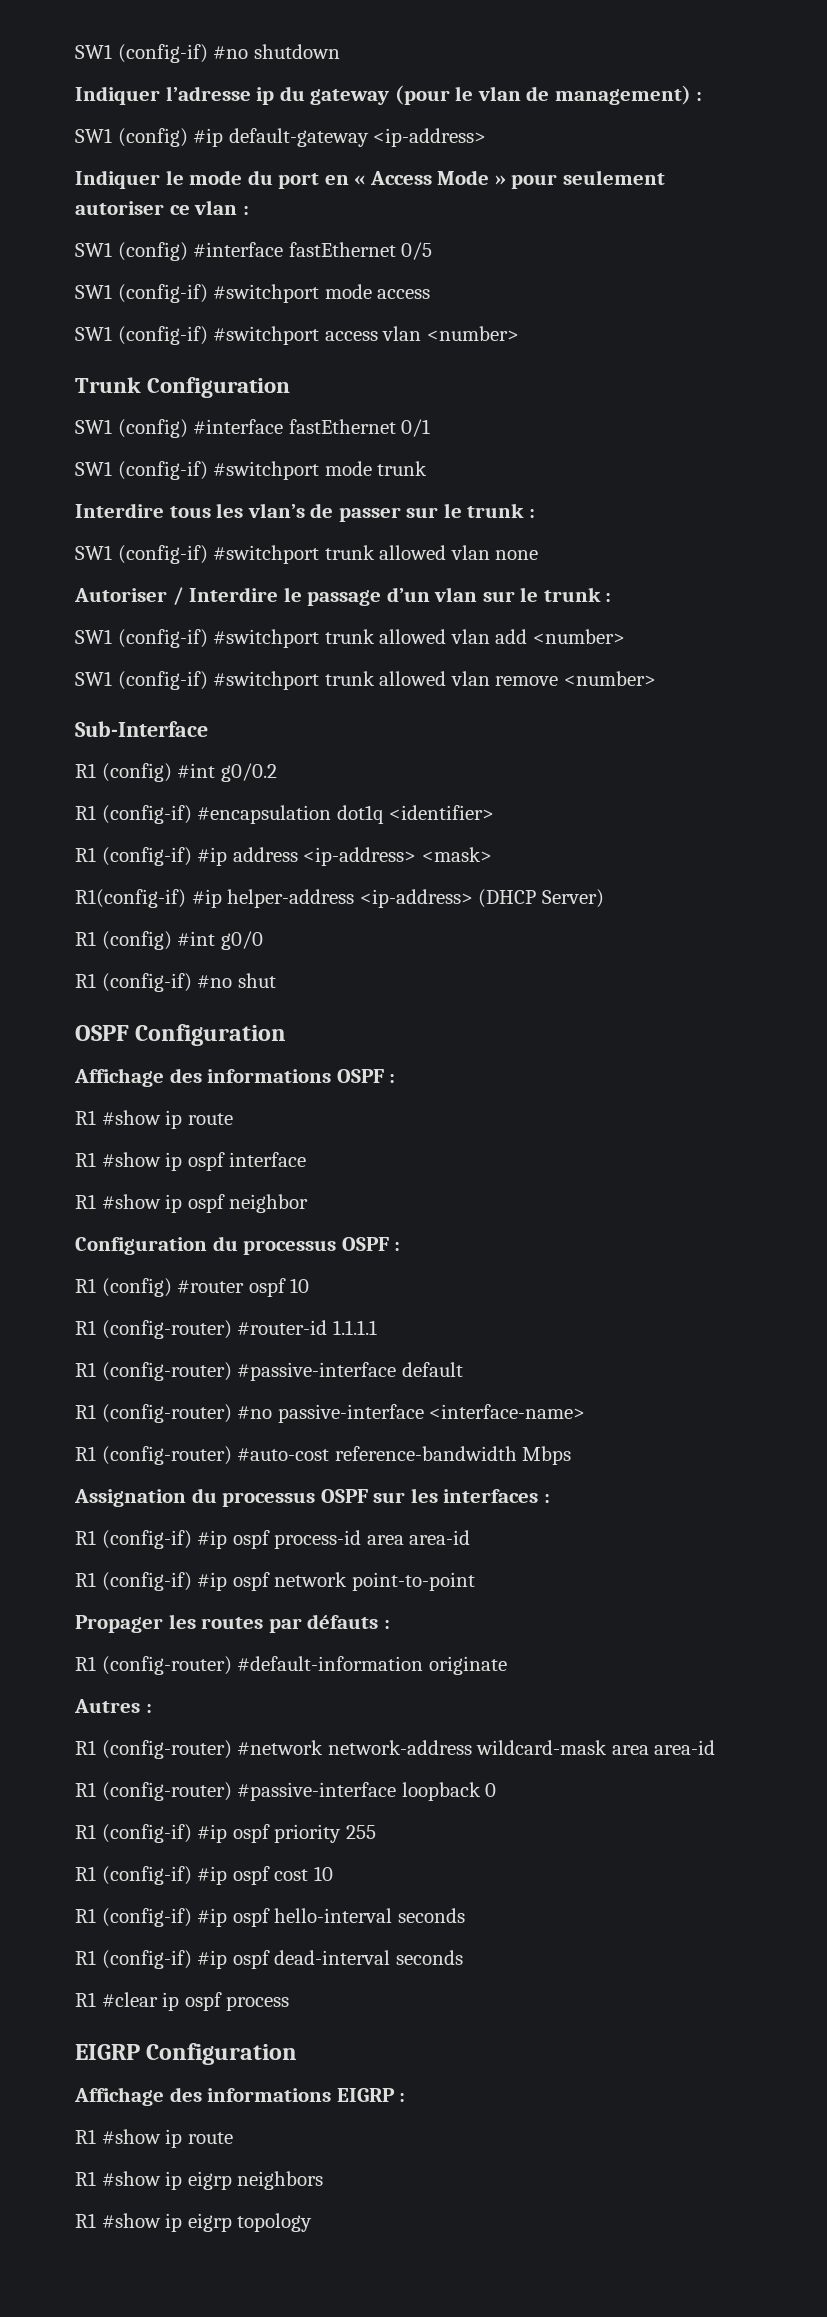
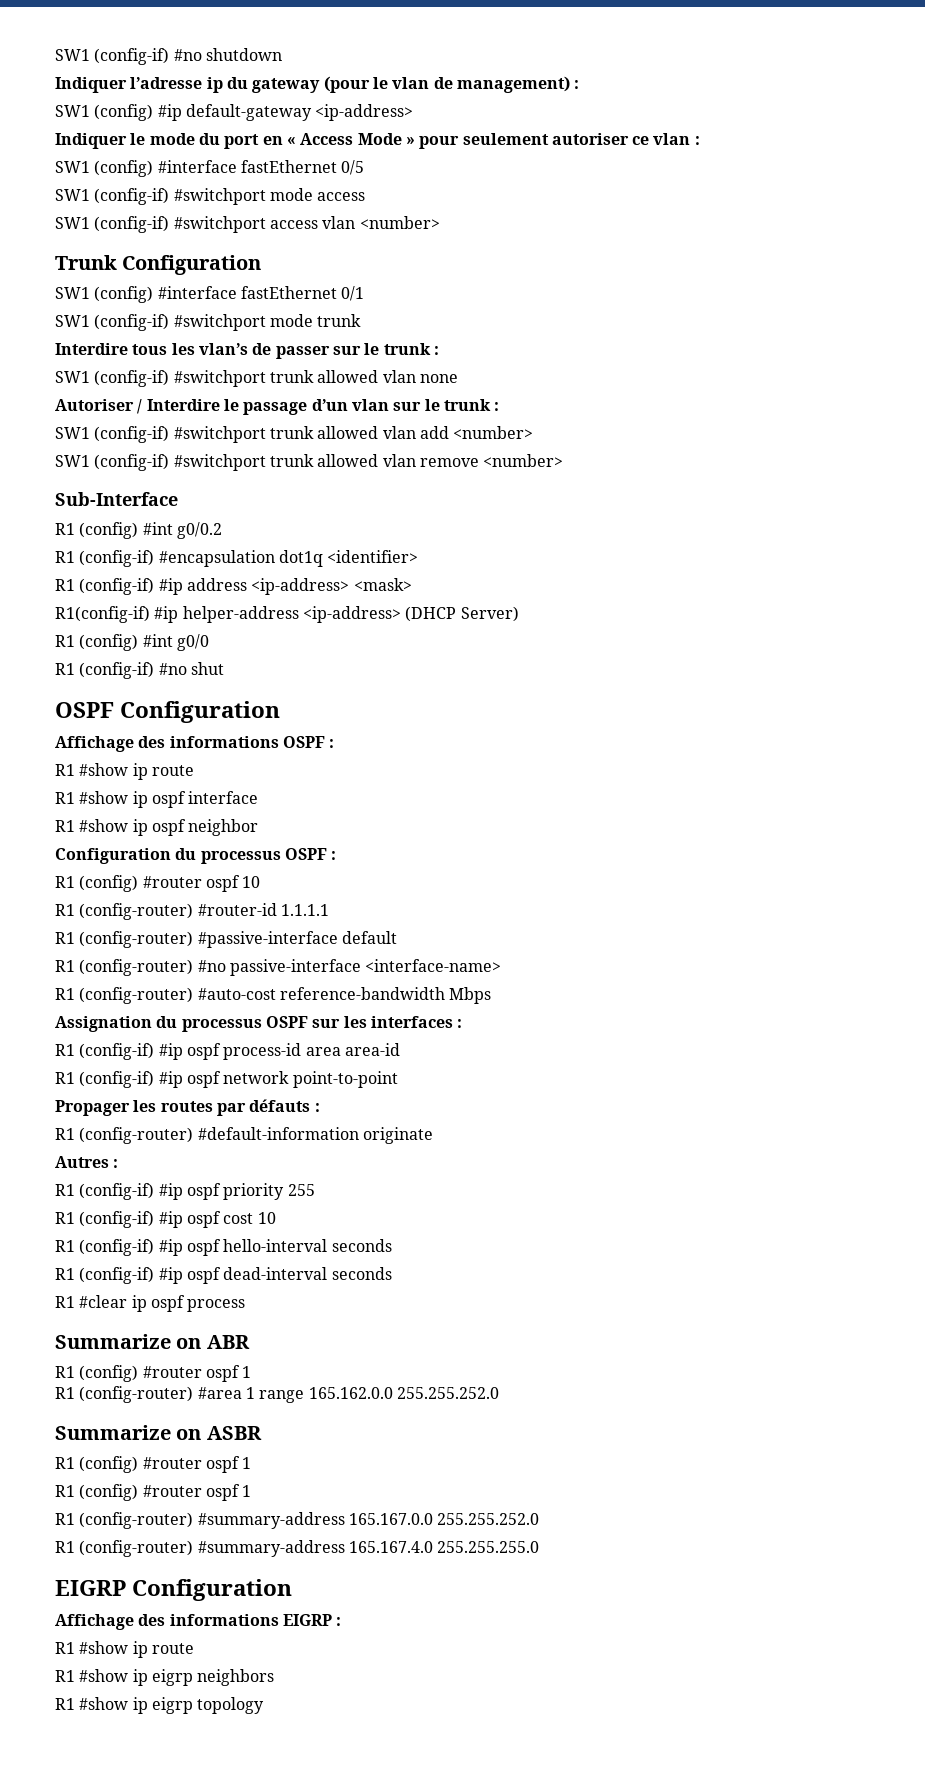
- R1 (config-router) #network network-address wildcard-mask area area-id
- R1 (config-router) #passive-interface loopback 0
+ Summarize on ABR
+ R1 (config) #router ospf 1
+ R1 (config-router) #area 1 range 165.162.0.0 255.255.252.0
+ Summarize on ASBR
+ R1 (config) #router ospf 1
+ R1 (config) #router ospf 1
+ R1 (config-router) #summary-address 165.167.0.0 255.255.252.0
+ R1 (config-router) #summary-address 165.167.4.0 255.255.255.0

